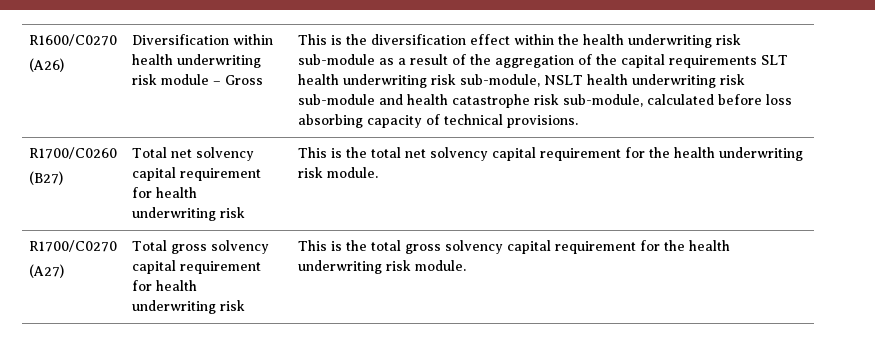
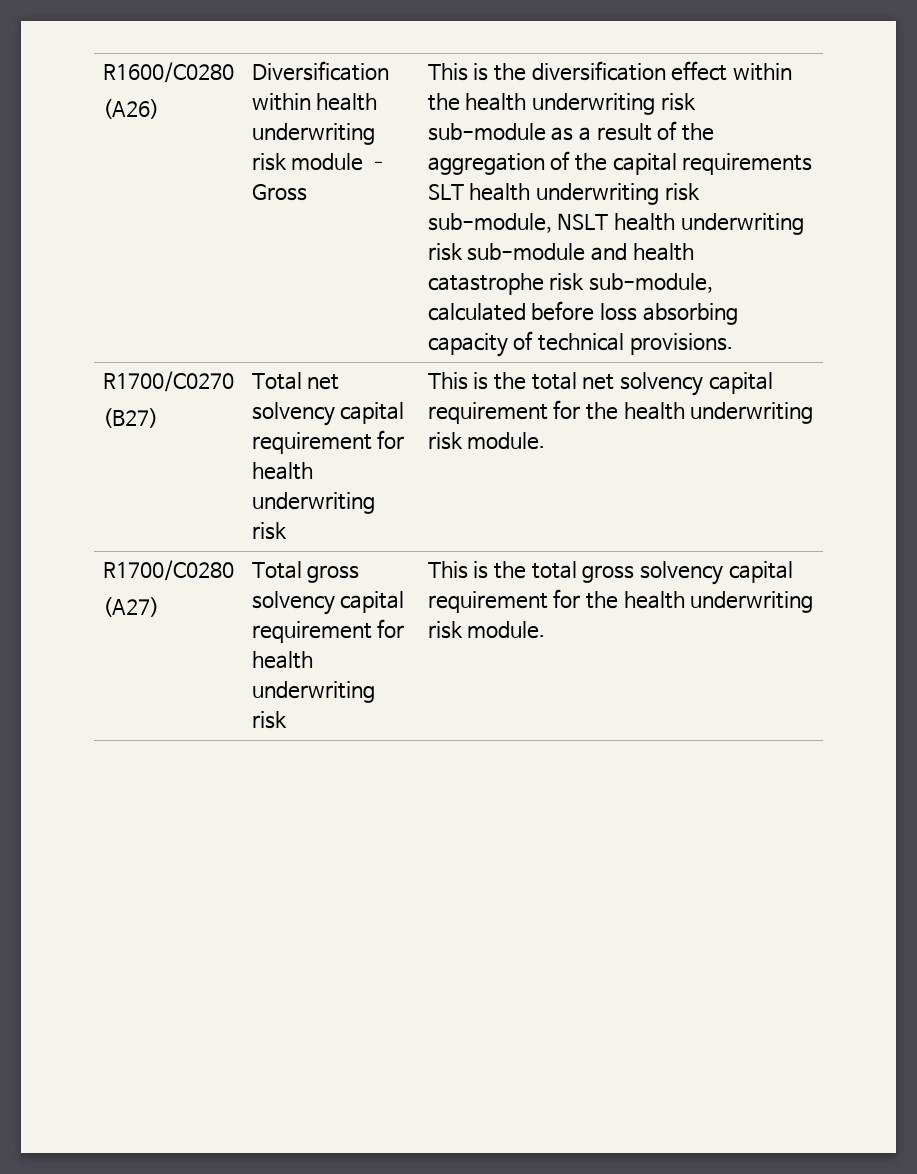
- R1600/C0270
+ R1600/C0280
- R1700/C0260
+ R1700/C0270
- R1700/C0270
+ R1700/C0280

